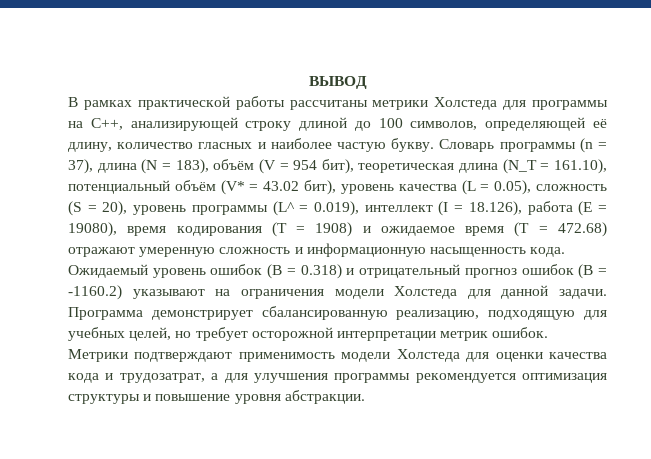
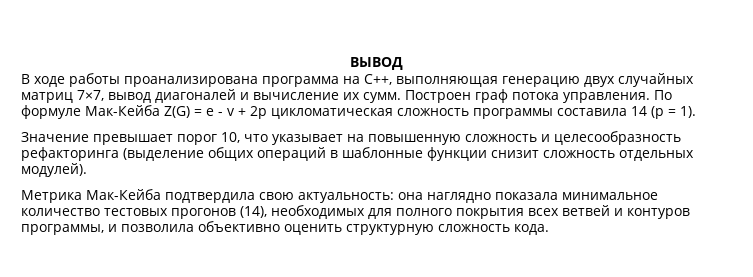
- В рамках практической работы рассчитаны метрики Холстеда для программы на C++, анализирующей строку длиной до 100 символов, определяющей её длину, количество гласных и наиболее частую букву. Словарь программы (n = 37), длина (N = 183), объём (V = 954 бит), теоретическая длина (N_Т = 161.10), потенциальный объём (V* = 43.02 бит), уровень качества (L = 0.05), сложность (S = 20), уровень программы (L^ = 0.019), интеллект (I = 18.126), работа (E = 19080), время кодирования (T = 1908) и ожидаемое время (T = 472.68) отражают умеренную сложность и информационную насыщенность кода. Ожидаемый уровень ошибок (B = 0.318) и отрицательный прогноз ошибок (B = -1160.2) указывают на ограничения модели Холстеда для данной задачи. Программа демонстрирует сбалансированную реализацию, подходящую для учебных целей, но требует осторожной интерпретации метрик ошибок. Метрики подтверждают применимость модели Холстеда для оценки качества кода и трудозатрат, а для улучшения программы рекомендуется оптимизация структуры и повышение уровня абстракции.
+ В ходе работы проанализирована программа на C++, выполняющая генерацию двух случайных матриц 7×7, вывод диагоналей и вычисление их сумм. Построен граф потока управления. По формуле Мак-Кейба Z(G) = e - v + 2p цикломатическая сложность программы составила 14 (p = 1).
+ Значение превышает порог 10, что указывает на повышенную сложность и целесообразность рефакторинга (выделение общих операций в шаблонные функции снизит сложность отдельных модулей).
+ Метрика Мак-Кейба подтвердила свою актуальность: она наглядно показала минимальное количество тестовых прогонов (14), необходимых для полного покрытия всех ветвей и контуров программы, и позволила объективно оценить структурную сложность кода.

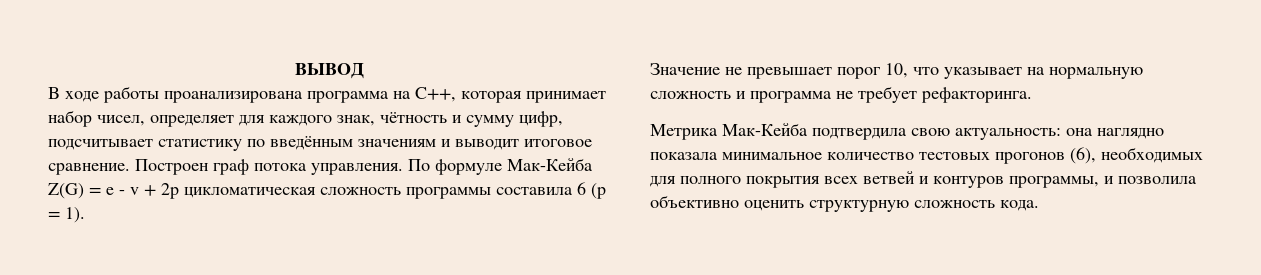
- В ходе работы проанализирована программа на C++, выполняющая генерацию двух случайных матриц 7×7, вывод диагоналей и вычисление их сумм.
+ В ходе работы проанализирована программа на C++, которая принимает набор чисел, определяет для каждого знак, чётность и сумму цифр, подсчитывает статистику по введённым значениям и выводит итоговое сравнение.
- По формуле Мак-Кейба Z(G) = e - v + 2p цикломатическая сложность программы составила 14 (p = 1).
+ По формуле Мак-Кейба Z(G) = e - v + 2p цикломатическая сложность программы составила 6 (p = 1).
- Значение превышает порог 10, что указывает на повышенную сложность и целесообразность рефакторинга (выделение общих операций в шаблонные функции снизит сложность отдельных модулей).
+ Значение не превышает порог 10, что указывает на нормальную сложность и программа не требует рефакторинга.
- Метрика Мак-Кейба подтвердила свою актуальность: она наглядно показала минимальное количество тестовых прогонов (14), необходимых для полного покрытия всех ветвей и контуров программы, и позволила объективно оценить структурную сложность кода.
+ Метрика Мак-Кейба подтвердила свою актуальность: она наглядно показала минимальное количество тестовых прогонов (6), необходимых для полного покрытия всех ветвей и контуров программы, и позволила объективно оценить структурную сложность кода.

